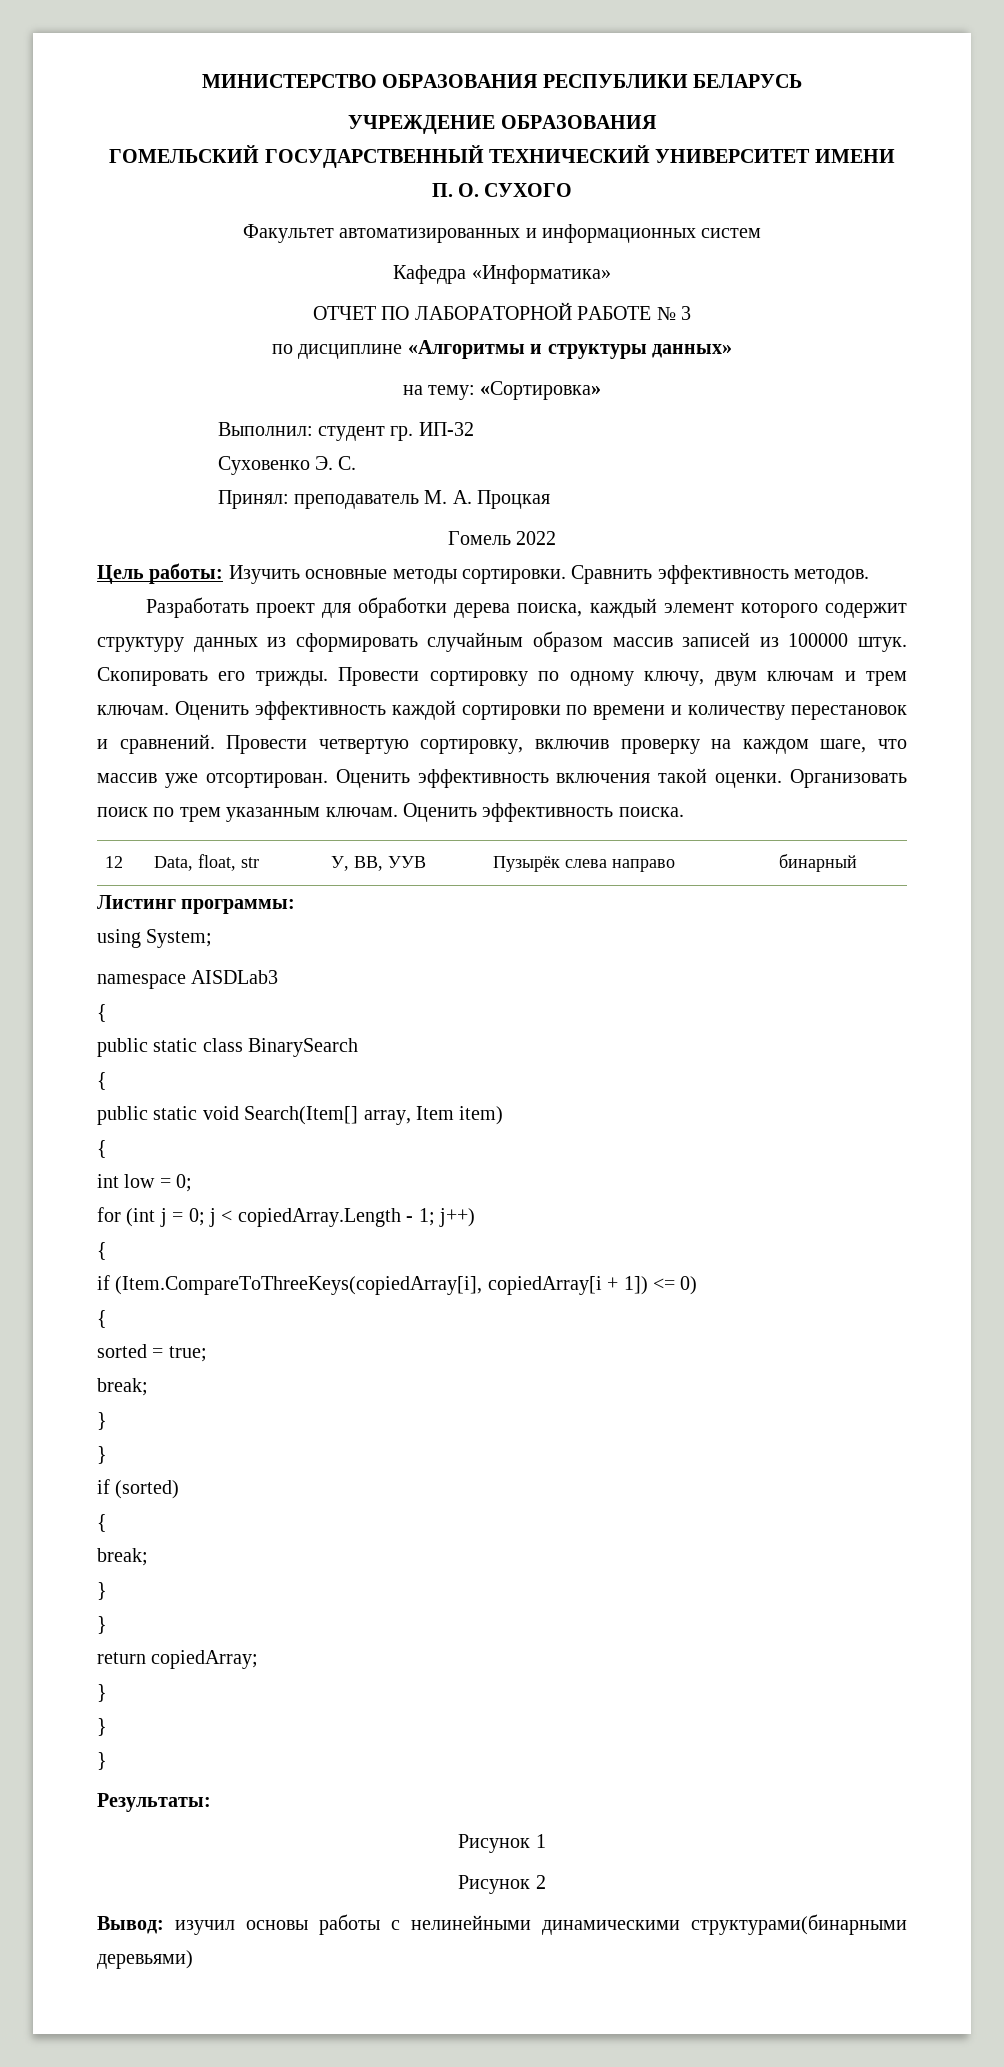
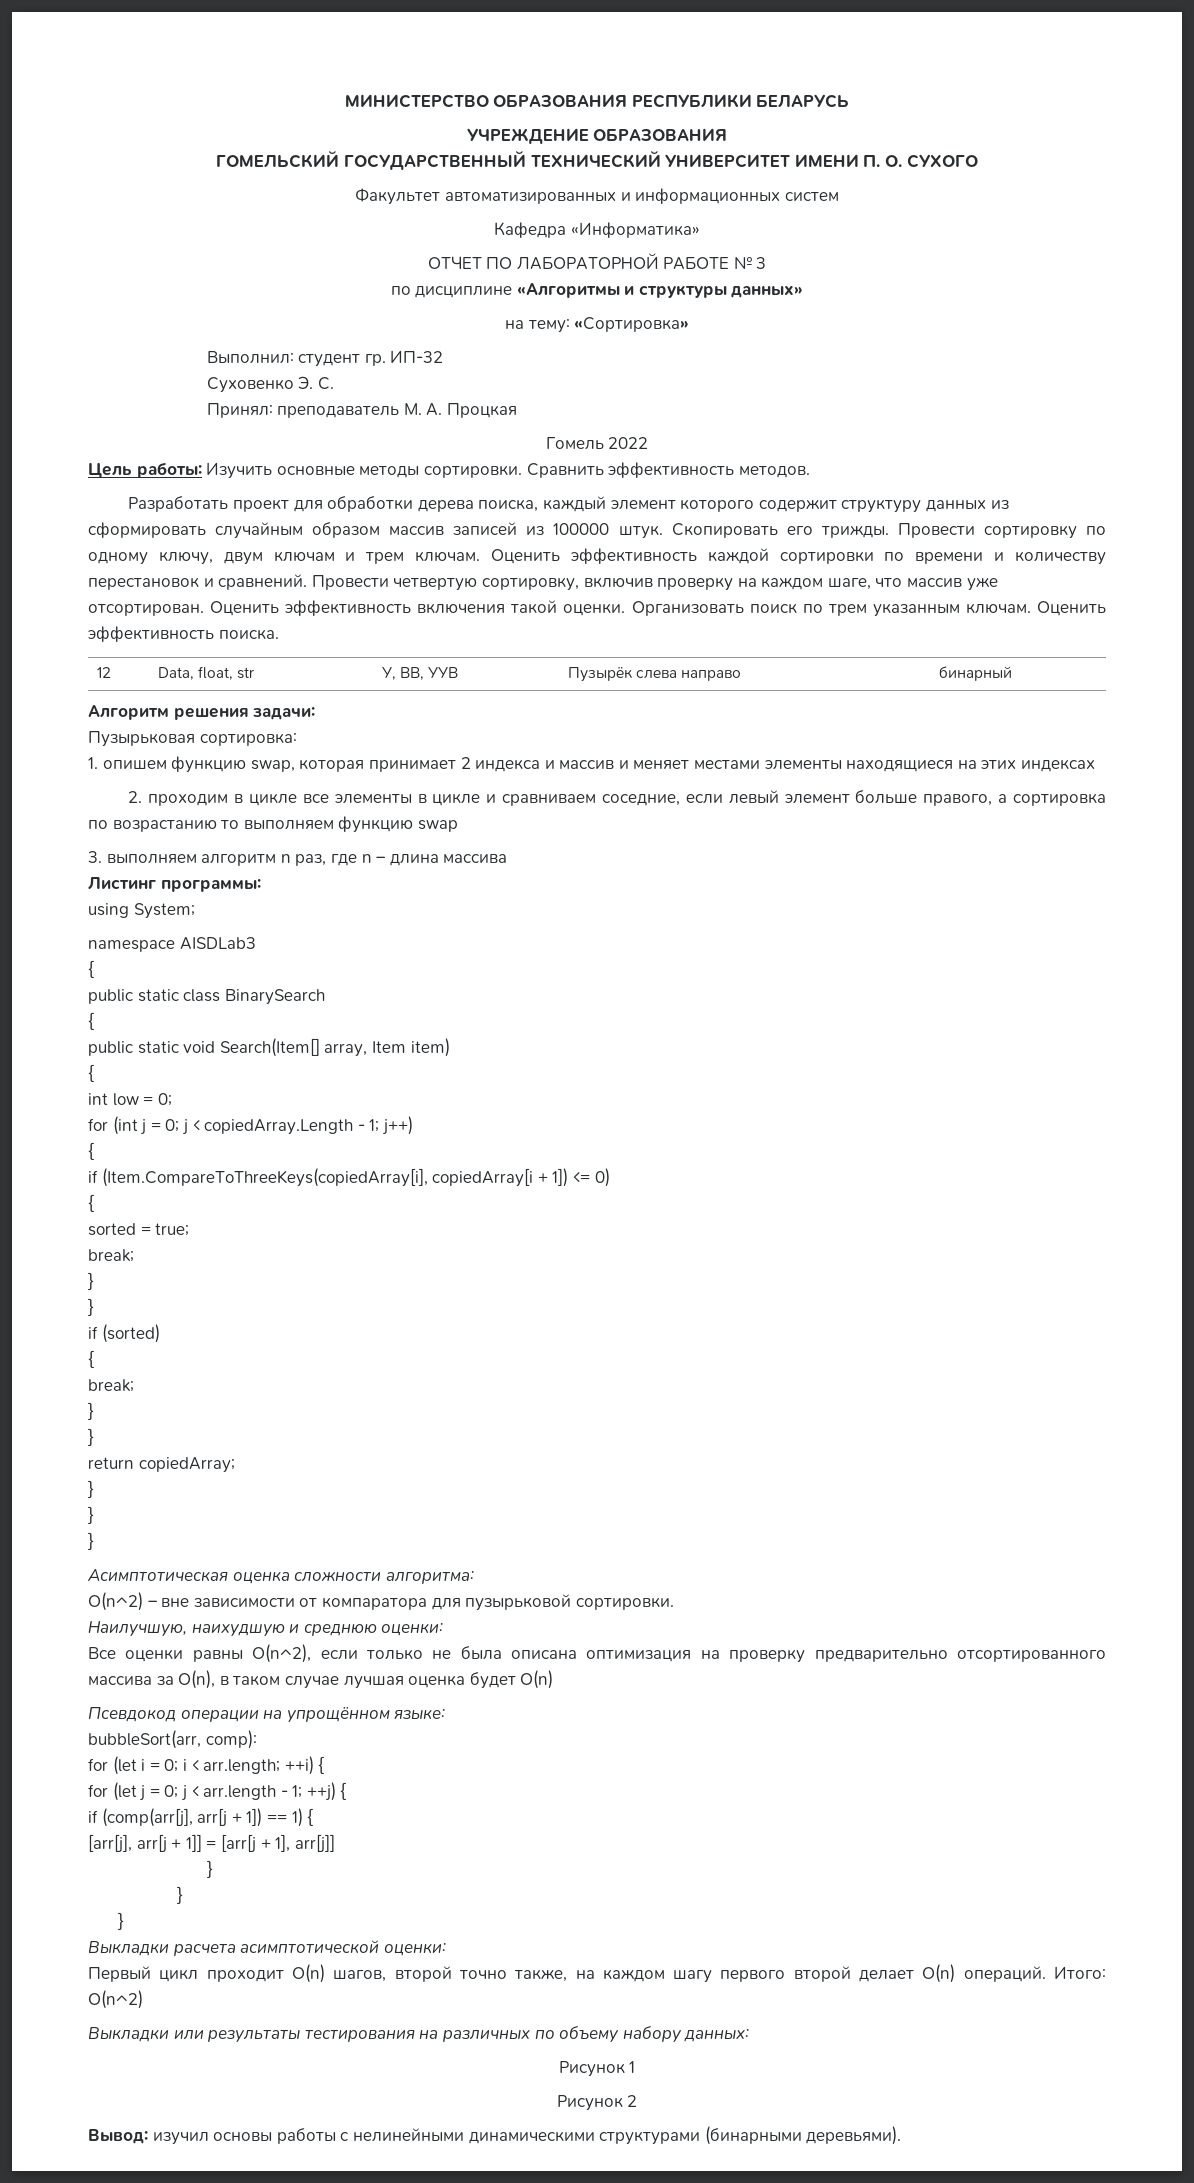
+ Алгоритм решения задачи:
+ Пузырьковая сортировка:
+ 1. опишем функцию swap, которая принимает 2 индекса и массив и меняет местами элементы находящиеся на этих индексах
+ 2. проходим в цикле все элементы в цикле и сравниваем соседние, если левый элемент больше правого, а сортировка по возрастанию то выполняем функцию swap
+ 3. выполняем алгоритм n раз, где n – длина массива
- Результаты:
+ Асимптотическая оценка сложности алгоритма:
+ O(n^2) – вне зависимости от компаратора для пузырьковой сортировки.
+ Наилучшую, наихудшую и среднюю оценки:
+ Все оценки равны O(n^2), если только не была описана оптимизация на проверку предварительно отсортированного массива за O(n), в таком случае лучшая оценка будет O(n)
+ Псевдокод операции на упрощённом языке:
+ bubbleSort(arr, comp):
+ for (let i = 0; i < arr.length; ++i) {
+ for (let j = 0; j < arr.length - 1; ++j) {
+ if (comp(arr[j], arr[j + 1]) == 1) {
+ [arr[j], arr[j + 1]] = [arr[j + 1], arr[j]]
+ }
+ }
+ }
+ Выкладки расчета асимптотической оценки:
+ Первый цикл проходит O(n) шагов, второй точно также, на каждом шагу первого второй делает O(n) операций. Итого: O(n^2)
+ Выкладки или результаты тестирования на различных по объему набору данных:
- Вывод: изучил основы работы с нелинейными динамическими структурами(бинарными деревьями)
+ Вывод: изучил основы работы с нелинейными динамическими структурами (бинарными деревьями).

